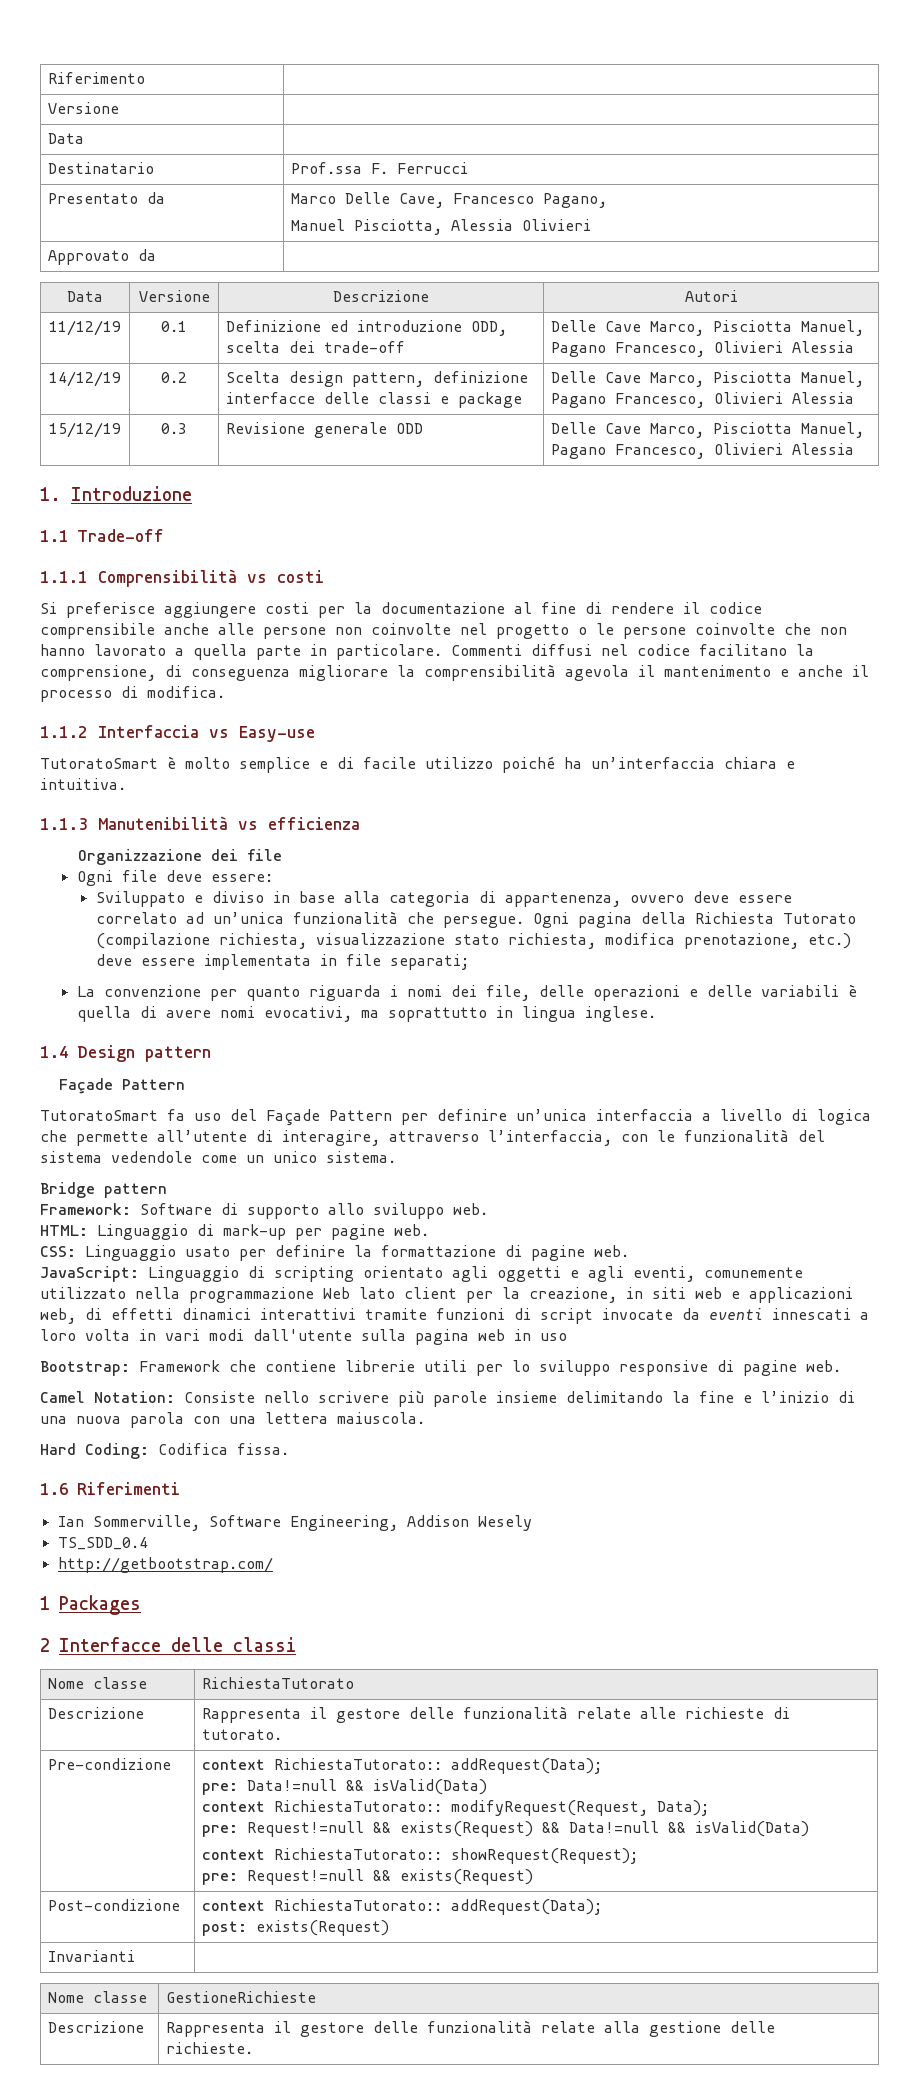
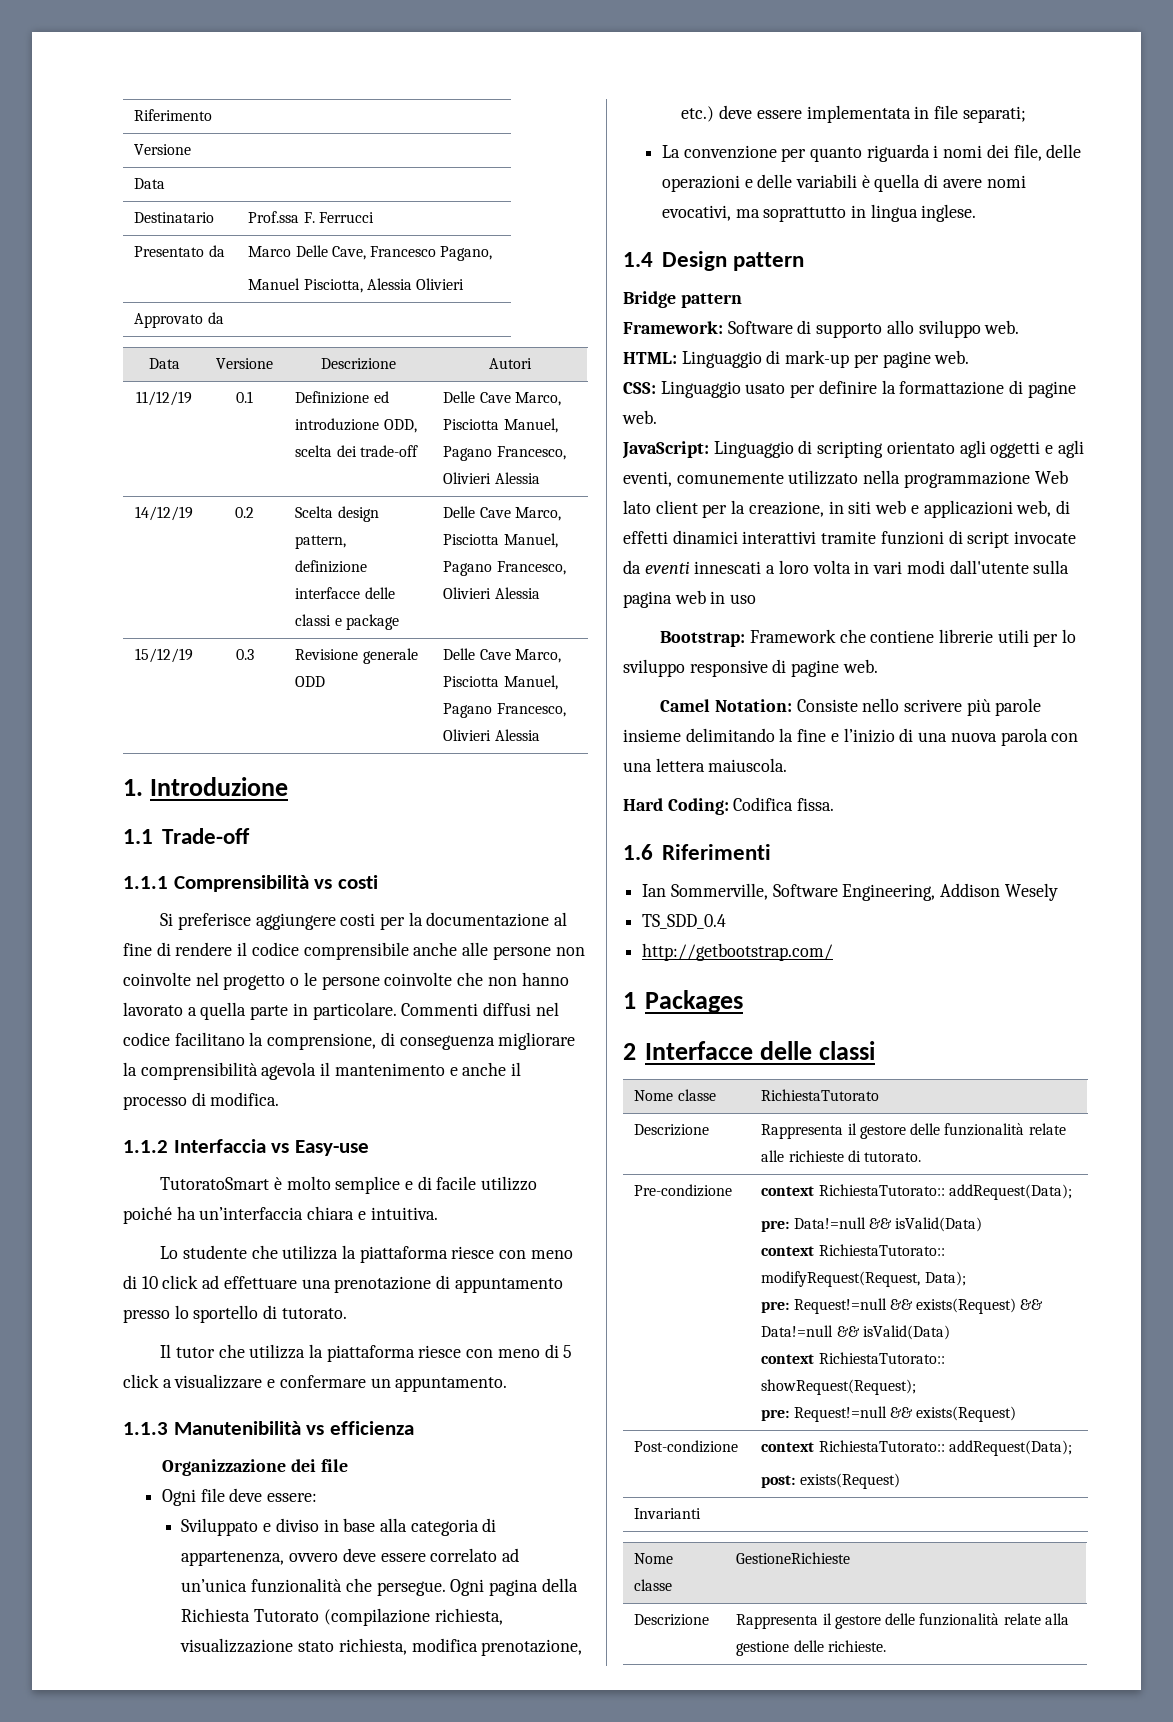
+ Lo studente che utilizza la piattaforma riesce con meno di 10 click ad effettuare una prenotazione di appuntamento presso lo sportello di tutorato.
+ Il tutor che utilizza la piattaforma riesce con meno di 5 click a visualizzare e confermare un appuntamento.
  1.4 Design pattern
- Façade Pattern
- TutoratoSmart fa uso del Façade Pattern per definire un’unica interfaccia a livello di logica che permette all’utente di interagire, attraverso l’interfaccia, con le funzionalità del sistema vedendole come un unico sistema.

